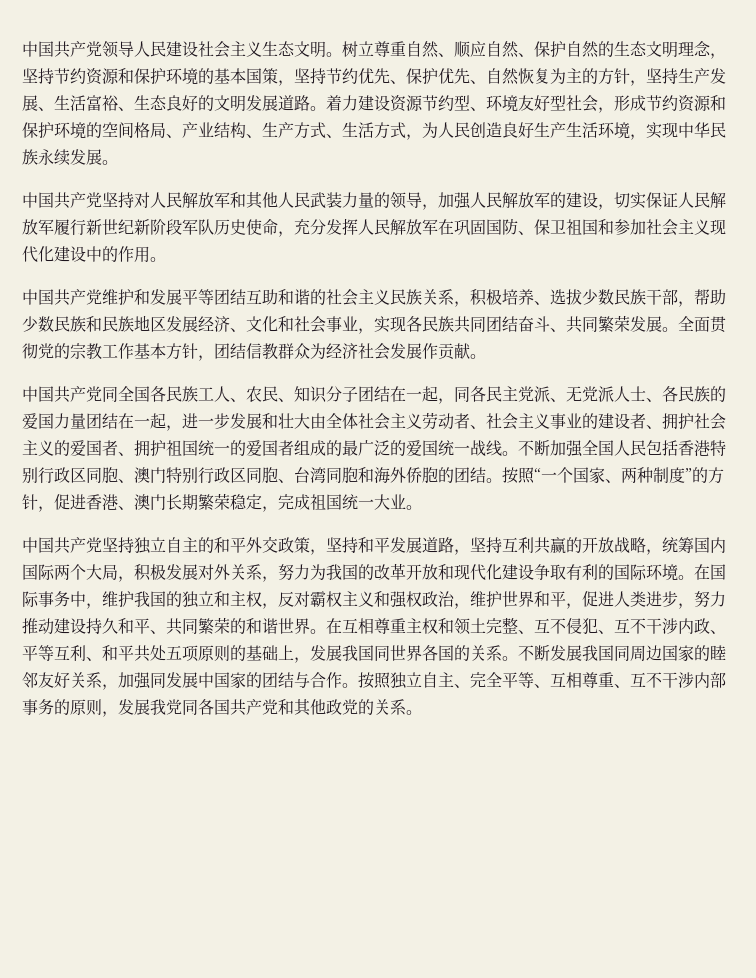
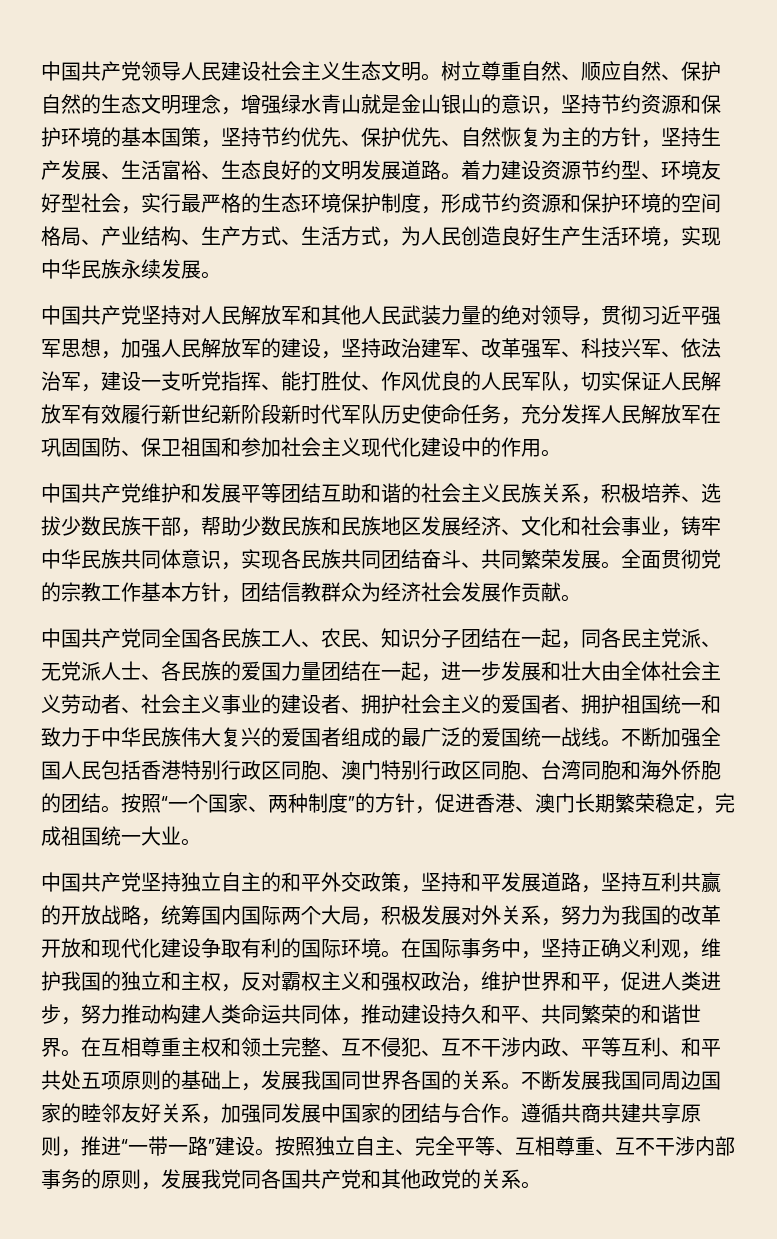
- 树立尊重自然、顺应自然、保护自然的生态文明理念，坚持节约资源和保护环境的基本国策，坚持节约优先、保护优先、自然恢复为主的方针，坚持生产发展、生活富裕、生态良好的文明发展道路。
+ 树立尊重自然、顺应自然、保护自然的生态文明理念，增强绿水青山就是金山银山的意识，坚持节约资源和保护环境的基本国策，坚持节约优先、保护优先、自然恢复为主的方针，坚持生产发展、生活富裕、生态良好的文明发展道路。
- 着力建设资源节约型、环境友好型社会，形成节约资源和保护环境的空间格局、产业结构、生产方式、生活方式，为人民创造良好生产生活环境，实现中华民族永续发展。
+ 着力建设资源节约型、环境友好型社会，实行最严格的生态环境保护制度，形成节约资源和保护环境的空间格局、产业结构、生产方式、生活方式，为人民创造良好生产生活环境，实现中华民族永续发展。
- 中国共产党坚持对人民解放军和其他人民武装力量的领导，加强人民解放军的建设，切实保证人民解放军履行新世纪新阶段军队历史使命，充分发挥人民解放军在巩固国防、保卫祖国和参加社会主义现代化建设中的作用。
+ 中国共产党坚持对人民解放军和其他人民武装力量的绝对领导，贯彻习近平强军思想，加强人民解放军的建设，坚持政治建军、改革强军、科技兴军、依法治军，建设一支听党指挥、能打胜仗、作风优良的人民军队，切实保证人民解放军有效履行新世纪新阶段新时代军队历史使命任务，充分发挥人民解放军在巩固国防、保卫祖国和参加社会主义现代化建设中的作用。
- 中国共产党维护和发展平等团结互助和谐的社会主义民族关系，积极培养、选拔少数民族干部，帮助少数民族和民族地区发展经济、文化和社会事业，实现各民族共同团结奋斗、共同繁荣发展。
+ 中国共产党维护和发展平等团结互助和谐的社会主义民族关系，积极培养、选拔少数民族干部，帮助少数民族和民族地区发展经济、文化和社会事业，铸牢中华民族共同体意识，实现各民族共同团结奋斗、共同繁荣发展。
- 中国共产党同全国各民族工人、农民、知识分子团结在一起，同各民主党派、无党派人士、各民族的爱国力量团结在一起，进一步发展和壮大由全体社会主义劳动者、社会主义事业的建设者、拥护社会主义的爱国者、拥护祖国统一的爱国者组成的最广泛的爱国统一战线。
+ 中国共产党同全国各民族工人、农民、知识分子团结在一起，同各民主党派、无党派人士、各民族的爱国力量团结在一起，进一步发展和壮大由全体社会主义劳动者、社会主义事业的建设者、拥护社会主义的爱国者、拥护祖国统一和致力于中华民族伟大复兴的爱国者组成的最广泛的爱国统一战线。
- 在国际事务中，维护我国的独立和主权，反对霸权主义和强权政治，维护世界和平，促进人类进步，努力推动建设持久和平、共同繁荣的和谐世界。
+ 在国际事务中，坚持正确义利观，维护我国的独立和主权，反对霸权主义和强权政治，维护世界和平，促进人类进步，努力推动构建人类命运共同体，推动建设持久和平、共同繁荣的和谐世界。
+ 遵循共商共建共享原则，推进“一带一路”建设。

